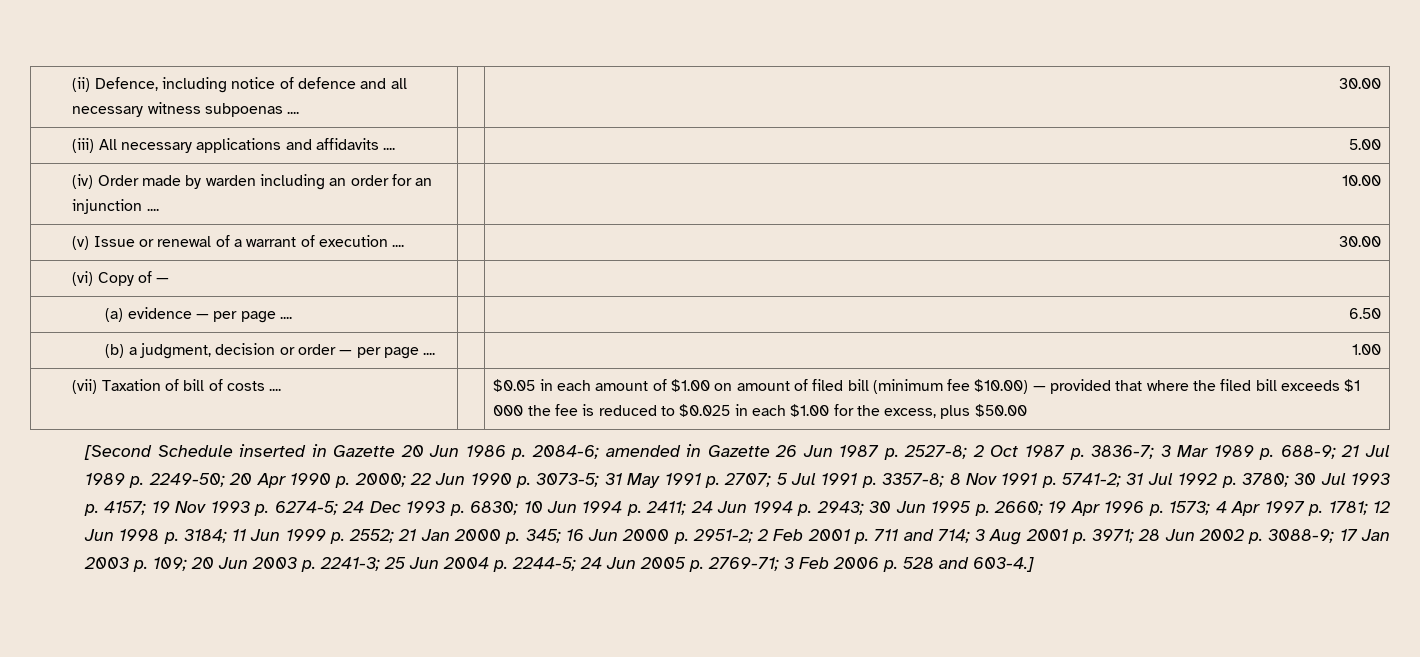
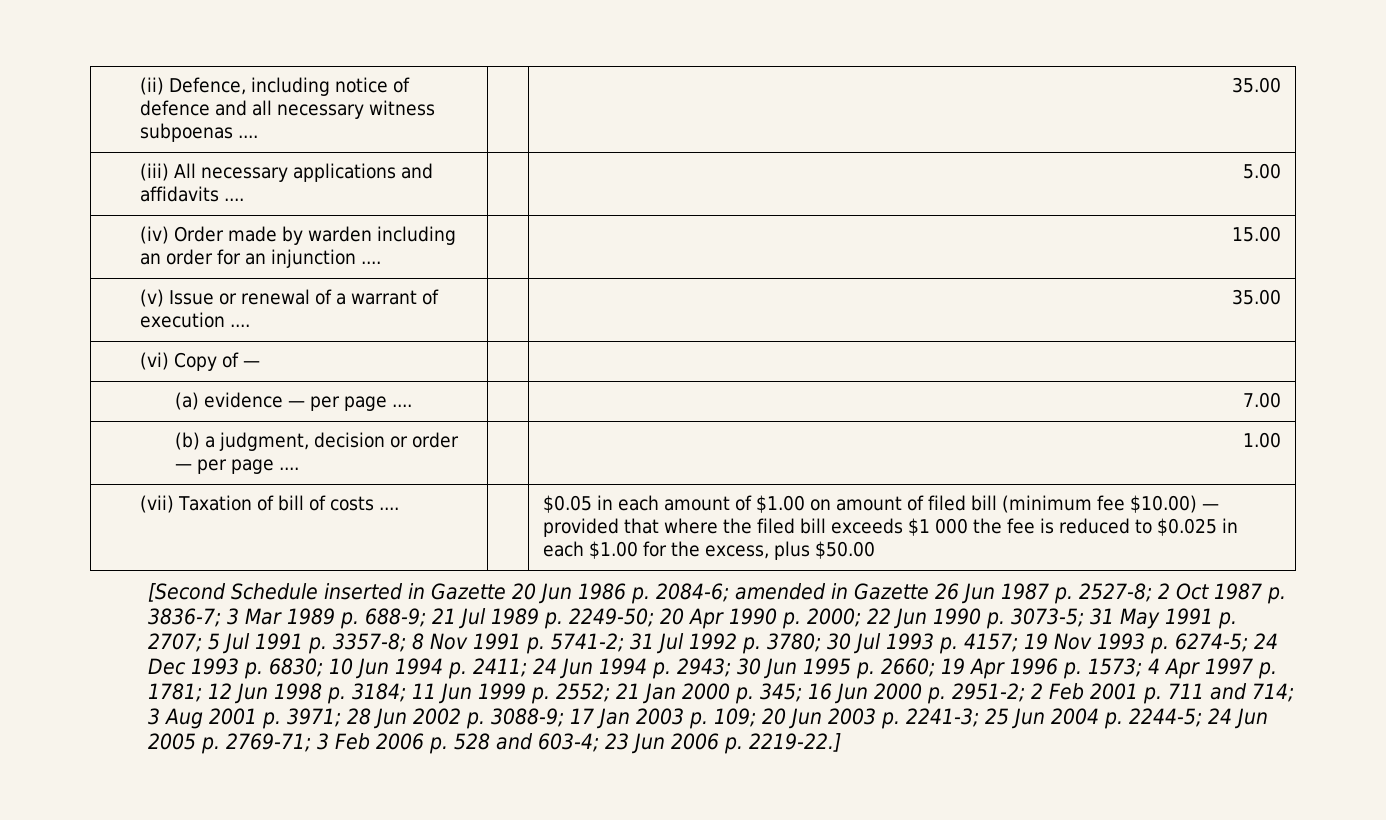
- (ii) Defence, including notice of defence and all necessary witness subpoenas .... | | 30.00
+ (ii) Defence, including notice of defence and all necessary witness subpoenas .... | | 35.00
- (iv) Order made by warden including an order for an injunction .... | | 10.00
+ (iv) Order made by warden including an order for an injunction .... | | 15.00
- (v) Issue or renewal of a warrant of execution .... | | 30.00
+ (v) Issue or renewal of a warrant of execution .... | | 35.00
- (a) evidence — per page .... | | 6.50
+ (a) evidence — per page .... | | 7.00
- 3 Feb 2006 p. 528 and 603-4.]
+ 3 Feb 2006 p. 528 and 603-4; 23 Jun 2006 p. 2219-22.]

